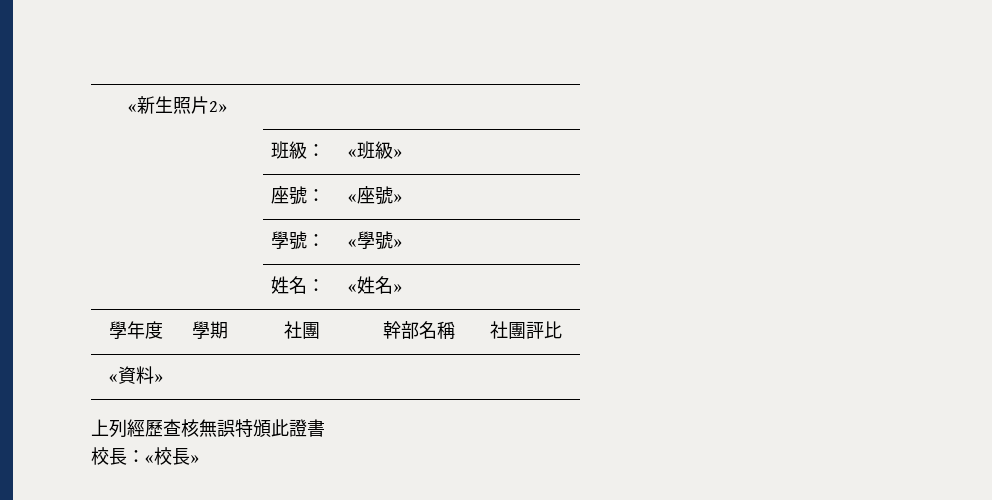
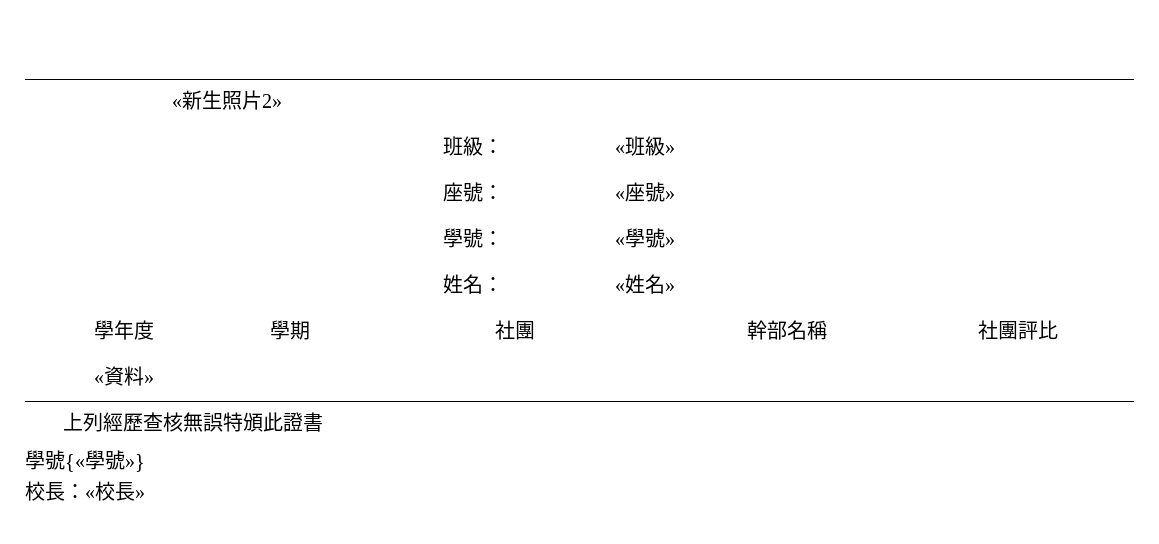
+ 學號{«學號»}

